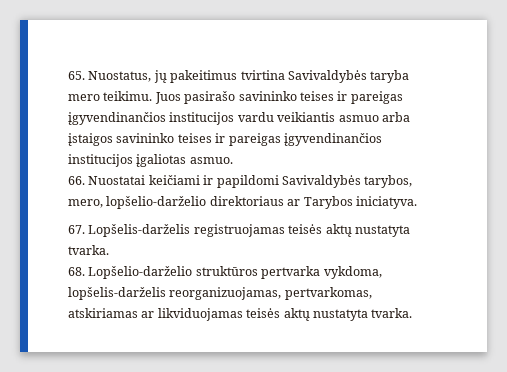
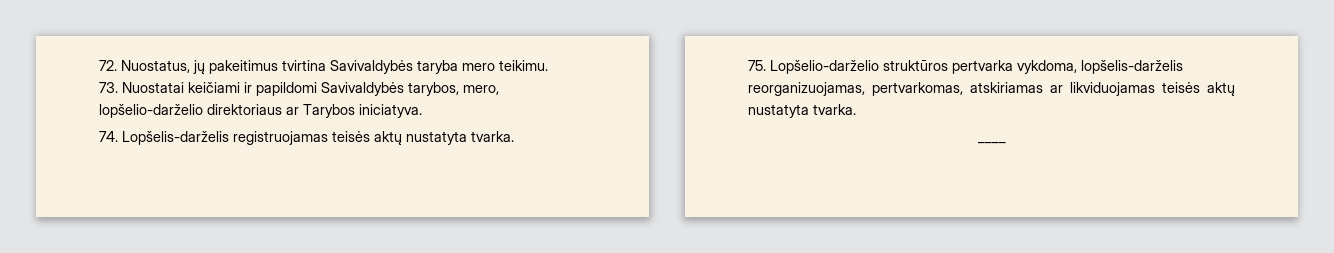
- 65. Nuostatus, jų pakeitimus tvirtina Savivaldybės taryba mero teikimu. Juos pasirašo savininko teises ir pareigas įgyvendinančios institucijos vardu veikiantis asmuo arba įstaigos savininko teises ir pareigas įgyvendinančios institucijos įgaliotas asmuo.
- 66. Nuostatai keičiami ir papildomi Savivaldybės tarybos, mero, lopšelio-darželio direktoriaus ar Tarybos iniciatyva.
+ 72. Nuostatus, jų pakeitimus tvirtina Savivaldybės taryba mero teikimu.
+ 73. Nuostatai keičiami ir papildomi Savivaldybės tarybos, mero, lopšelio-darželio direktoriaus ar Tarybos iniciatyva.
- 67. Lopšelis-darželis registruojamas teisės aktų nustatyta tvarka.
+ 74. Lopšelis-darželis registruojamas teisės aktų nustatyta tvarka.
- 68. Lopšelio-darželio struktūros pertvarka vykdoma, lopšelis-darželis reorganizuojamas, pertvarkomas, atskiriamas ar likviduojamas teisės aktų nustatyta tvarka.
+ 75. Lopšelio-darželio struktūros pertvarka vykdoma, lopšelis-darželis reorganizuojamas, pertvarkomas, atskiriamas ar likviduojamas teisės aktų nustatyta tvarka.
+ ____

